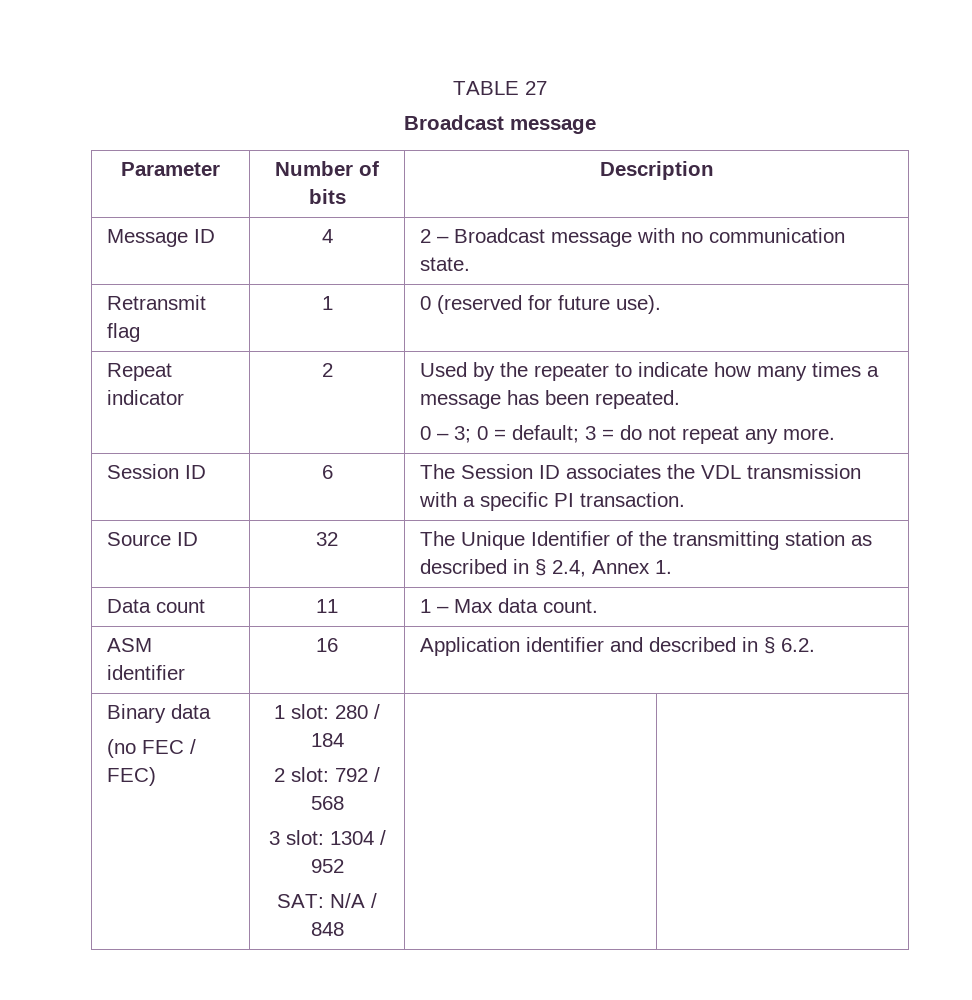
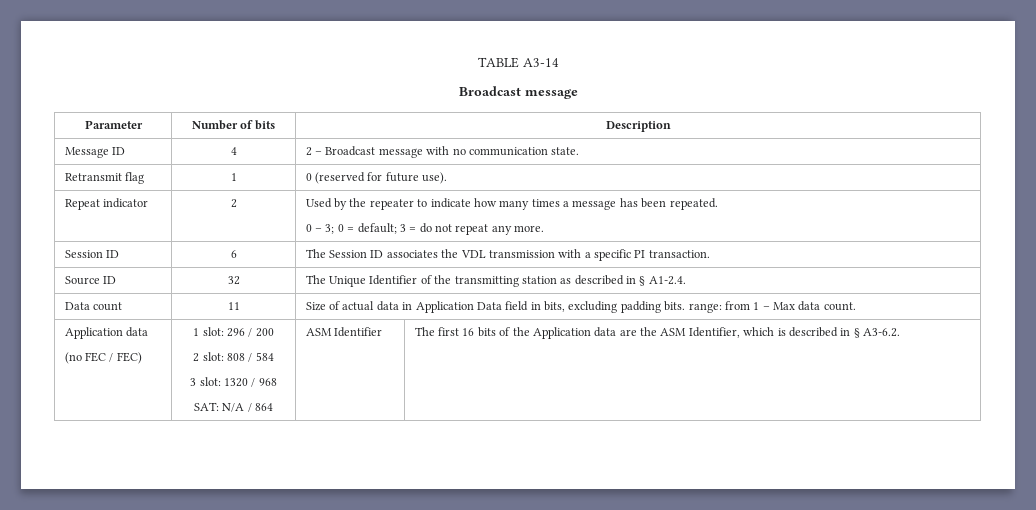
- TABLE 27
+ TABLE A3-14
- Source ID | 32 | The Unique Identifier of the transmitting station as described in § 2.4, Annex 1.
+ Source ID | 32 | The Unique Identifier of the transmitting station as described in § A1-2.4.
- Data count | 11 | 1 – Max data count.
- ASM identifier | 16 | Application identifier and described in § 6.2.
- Binary data
- (no FEC / FEC) | 1 slot: 280 / 184
- 2 slot: 792 / 568
- 3 slot: 1304 / 952
- SAT: N/A / 848 | |
+ Data count | 11 | Size of actual data in Application Data field in bits, excluding padding bits. range: from 1 – Max data count.
+ Application data
+ (no FEC / FEC) | 1 slot: 296 / 200
+ 2 slot: 808 / 584
+ 3 slot: 1320 / 968
+ SAT: N/A / 864 | ASM Identifier | The first 16 bits of the Application data are the ASM Identifier, which is described in § A3-6.2.

